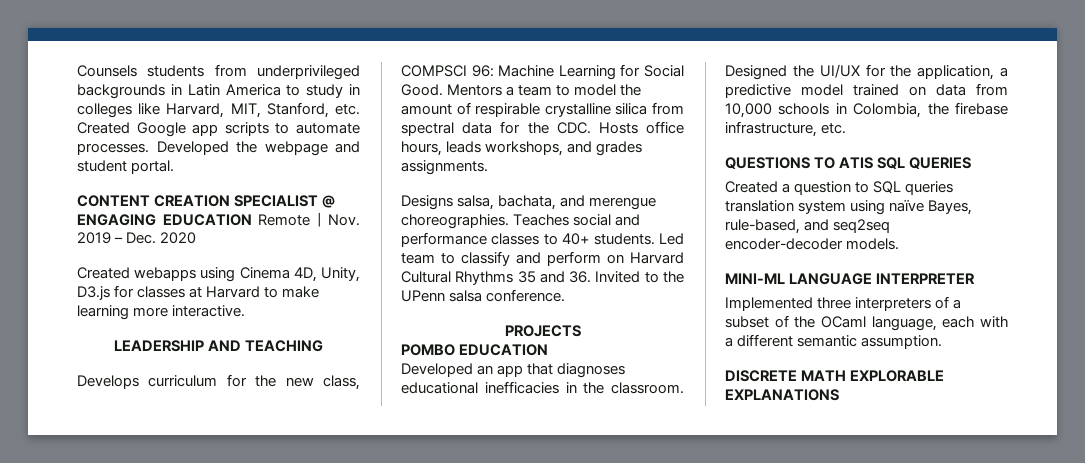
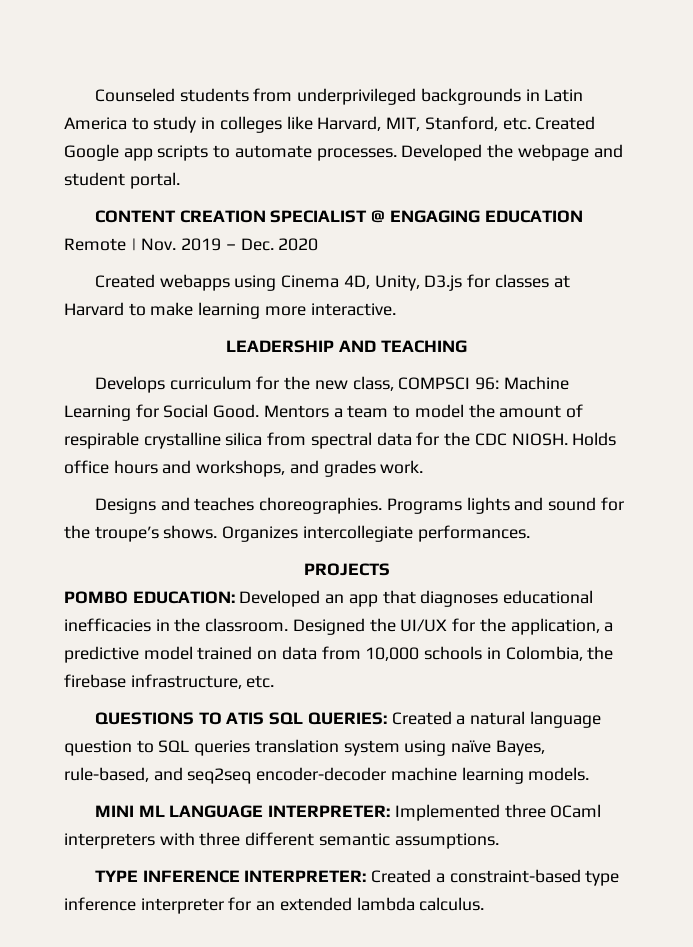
- Counsels students from underprivileged backgrounds in Latin America to study in colleges like Harvard, MIT, Stanford, etc. Created Google app scripts to automate processes.
+ Counseled students from underprivileged backgrounds in Latin America to study in colleges like Harvard, MIT, Stanford, etc. Created Google app scripts to automate processes.
- Mentors a team to model the amount of respirable crystalline silica from spectral data for the CDC. Hosts office hours, leads workshops, and grades assignments.
+ Mentors a team to model the amount of respirable crystalline silica from spectral data for the CDC NIOSH. Holds office hours and workshops, and grades work.
- Designs salsa, bachata, and merengue choreographies. Teaches social and performance classes to 40+ students. Led team to classify and perform on Harvard Cultural Rhythms 35 and 36. Invited to the UPenn salsa conference.
+ Designs and teaches choreographies. Programs lights and sound for the troupe’s shows. Organizes intercollegiate performances.
- POMBO EDUCATION
- Developed an app that diagnoses educational inefficacies in the classroom.
+ POMBO EDUCATION: Developed an app that diagnoses educational inefficacies in the classroom.
- QUESTIONS TO ATIS SQL QUERIES
- Created a question to SQL queries translation system using naïve Bayes, rule-based, and seq2seq encoder-decoder models.
+ QUESTIONS TO ATIS SQL QUERIES: Created a natural language question to SQL queries translation system using naïve Bayes, rule-based, and seq2seq encoder-decoder machine learning models.
- MINI-ML LANGUAGE INTERPRETER
- Implemented three interpreters of a subset of the OCaml language, each with a different semantic assumption.
- DISCRETE MATH EXPLORABLE EXPLANATIONS
+ MINI ML LANGUAGE INTERPRETER: Implemented three OCaml interpreters with three different semantic assumptions.
+ TYPE INFERENCE INTERPRETER: Created a constraint-based type inference interpreter for an extended lambda calculus.

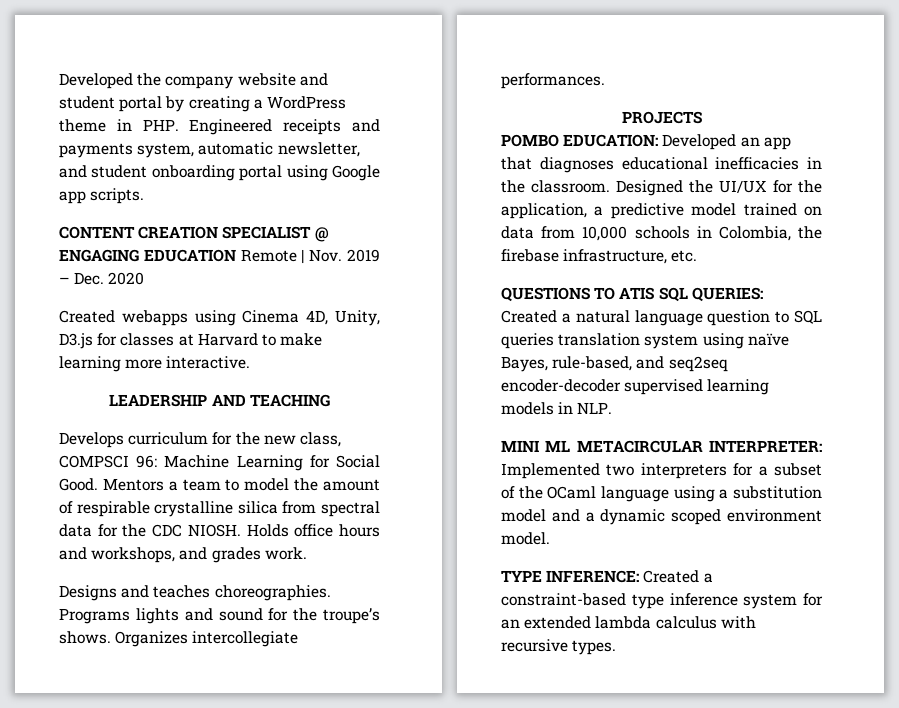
- Counseled students from underprivileged backgrounds in Latin America to study in colleges like Harvard, MIT, Stanford, etc. Created Google app scripts to automate processes. Developed the webpage and student portal.
+ Developed the company website and student portal by creating a WordPress theme in PHP. Engineered receipts and payments system, automatic newsletter, and student onboarding portal using Google app scripts.
- QUESTIONS TO ATIS SQL QUERIES: Created a natural language question to SQL queries translation system using naïve Bayes, rule-based, and seq2seq encoder-decoder machine learning models.
+ QUESTIONS TO ATIS SQL QUERIES: Created a natural language question to SQL queries translation system using naïve Bayes, rule-based, and seq2seq encoder-decoder supervised learning models in NLP.
- MINI ML LANGUAGE INTERPRETER: Implemented three OCaml interpreters with three different semantic assumptions.
+ MINI ML METACIRCULAR INTERPRETER: Implemented two interpreters for a subset of the OCaml language using a substitution model and a dynamic scoped environment model.
- TYPE INFERENCE INTERPRETER: Created a constraint-based type inference interpreter for an extended lambda calculus.
+ TYPE INFERENCE: Created a constraint-based type inference system for an extended lambda calculus with recursive types.

